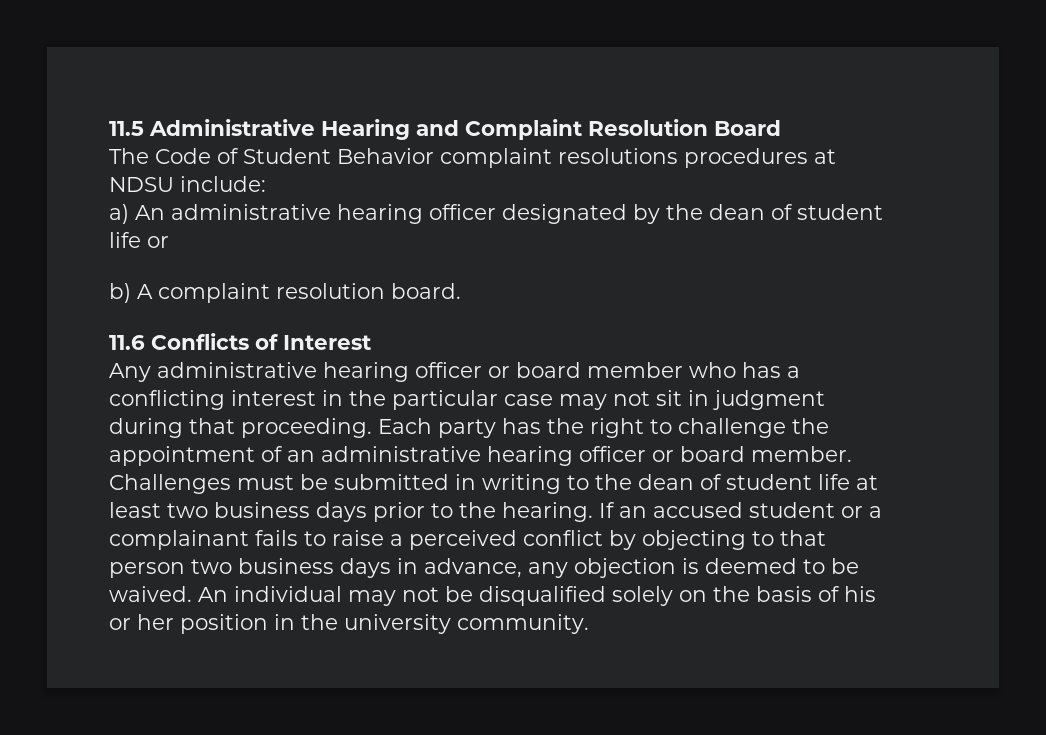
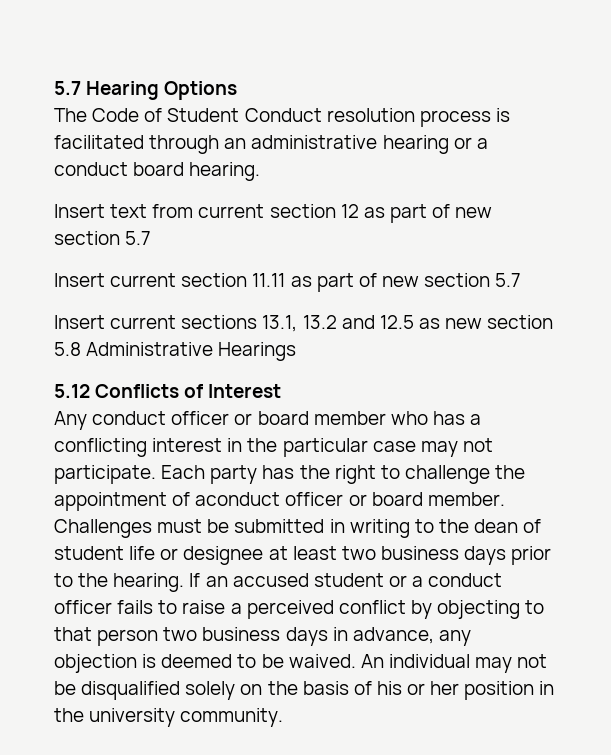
- 11.5 Administrative Hearing and Complaint Resolution Board
- The Code of Student Behavior complaint resolutions procedures at NDSU include:
- a) An administrative hearing officer designated by the dean of student life or
- b) A complaint resolution board.
- 11.6 Conflicts of Interest
+ 5.7 Hearing Options
+ The Code of Student Conduct resolution process is facilitated through an administrative hearing or a conduct board hearing.
+ Insert text from current section 12 as part of new section 5.7
+ Insert current section 11.11 as part of new section 5.7
+ Insert current sections 13.1, 13.2 and 12.5 as new section 5.8 Administrative Hearings
+ 5.12 Conflicts of Interest
- Any administrative hearing officer or board member who has a conflicting interest in the particular case may not sit in judgment during that proceeding.
+ Any conduct officer or board member who has a conflicting interest in the particular case may not participate.
- Each party has the right to challenge the appointment of an administrative hearing officer or board member.
+ Each party has the right to challenge the appointment of aconduct officer or board member.
- Challenges must be submitted in writing to the dean of student life at least two business days prior to the hearing.
+ Challenges must be submitted in writing to the dean of student life or designee at least two business days prior to the hearing.
- If an accused student or a complainant fails to raise a perceived conflict by objecting to that person two business days in advance, any objection is deemed to be waived.
+ If an accused student or a conduct officer fails to raise a perceived conflict by objecting to that person two business days in advance, any objection is deemed to be waived.

